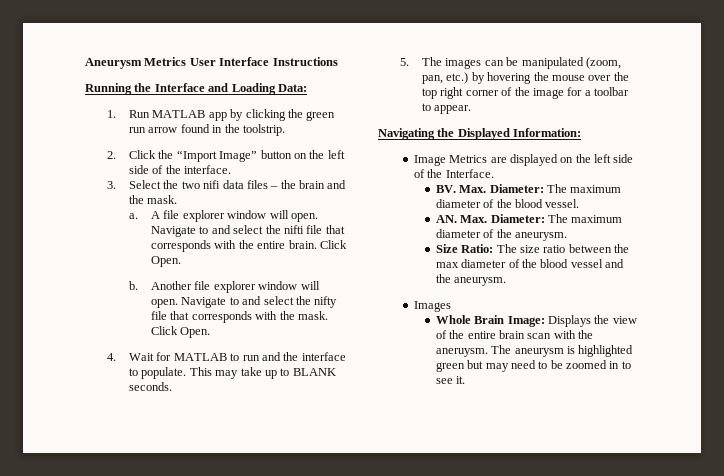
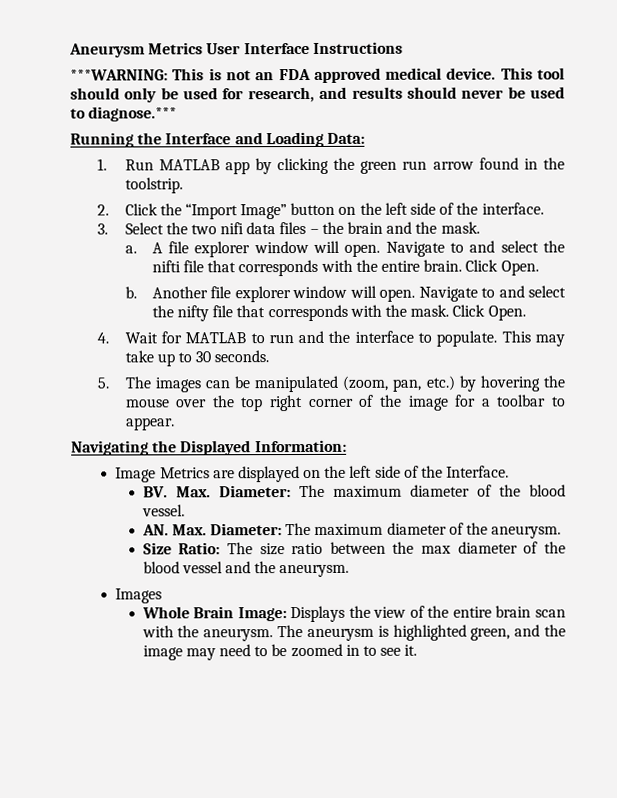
+ ***WARNING: This is not an FDA approved medical device. This tool should only be used for research, and results should never be used to diagnose.***
- This may take up to BLANK seconds.
+ This may take up to 30 seconds.
- Whole Brain Image: Displays the view of the entire brain scan with the aneruysm.
+ Whole Brain Image: Displays the view of the entire brain scan with the aneurysm.
- The aneurysm is highlighted green but may need to be zoomed in to see it.
+ The aneurysm is highlighted green, and the image may need to be zoomed in to see it.

